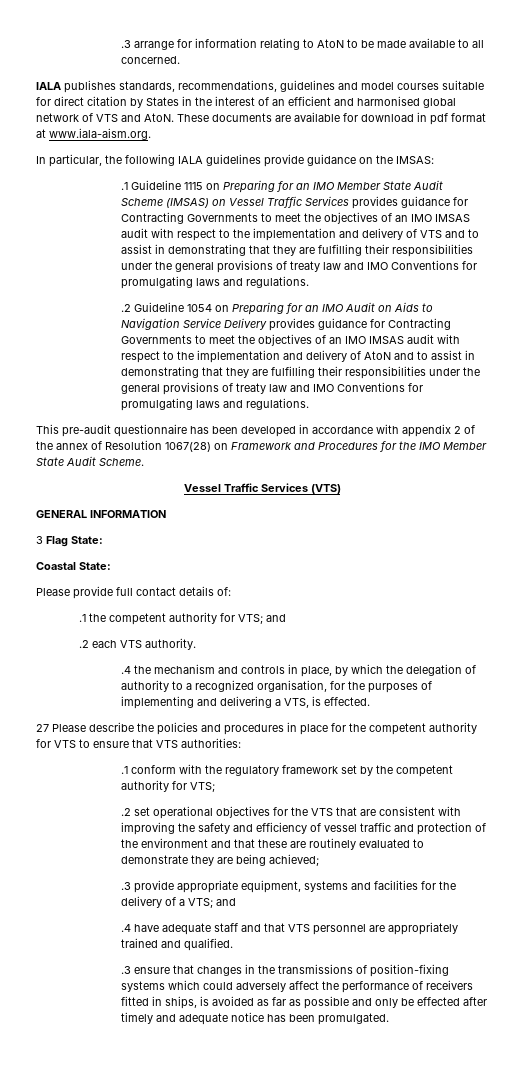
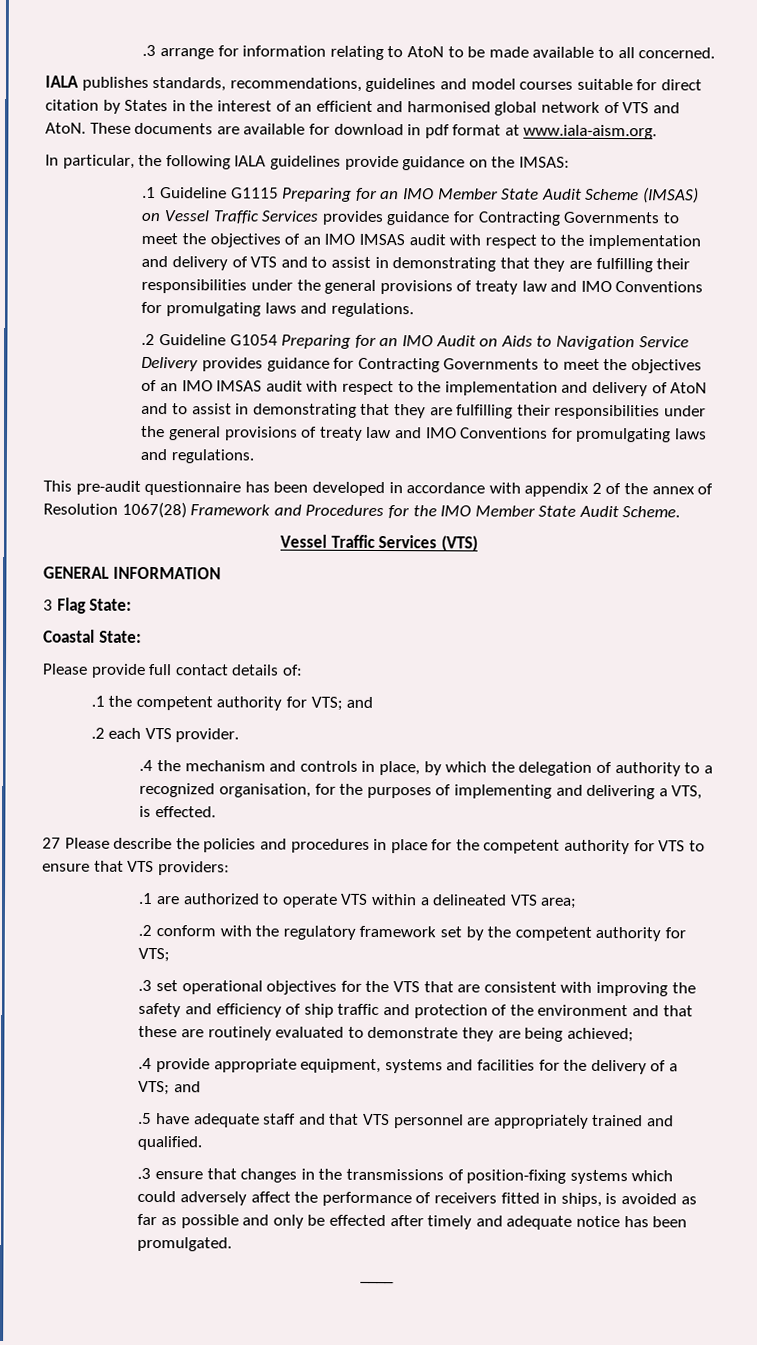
- .1 Guideline 1115 on Preparing for an IMO Member State Audit Scheme (IMSAS) on Vessel Traffic Services provides guidance for Contracting Governments to meet the objectives of an IMO IMSAS audit with respect to the implementation and delivery of VTS and to assist in demonstrating that they are fulfilling their responsibilities under the general provisions of treaty law and IMO Conventions for promulgating laws and regulations.
+ .1 Guideline G1115 Preparing for an IMO Member State Audit Scheme (IMSAS) on Vessel Traffic Services provides guidance for Contracting Governments to meet the objectives of an IMO IMSAS audit with respect to the implementation and delivery of VTS and to assist in demonstrating that they are fulfilling their responsibilities under the general provisions of treaty law and IMO Conventions for promulgating laws and regulations.
- .2 Guideline 1054 on Preparing for an IMO Audit on Aids to Navigation Service Delivery provides guidance for Contracting Governments to meet the objectives of an IMO IMSAS audit with respect to the implementation and delivery of AtoN and to assist in demonstrating that they are fulfilling their responsibilities under the general provisions of treaty law and IMO Conventions for promulgating laws and regulations.
+ .2 Guideline G1054 Preparing for an IMO Audit on Aids to Navigation Service Delivery provides guidance for Contracting Governments to meet the objectives of an IMO IMSAS audit with respect to the implementation and delivery of AtoN and to assist in demonstrating that they are fulfilling their responsibilities under the general provisions of treaty law and IMO Conventions for promulgating laws and regulations.
- This pre-audit questionnaire has been developed in accordance with appendix 2 of the annex of Resolution 1067(28) on Framework and Procedures for the IMO Member State Audit Scheme.
+ This pre-audit questionnaire has been developed in accordance with appendix 2 of the annex of Resolution 1067(28) Framework and Procedures for the IMO Member State Audit Scheme.
- .2 each VTS authority.
+ .2 each VTS provider.
- 27 Please describe the policies and procedures in place for the competent authority for VTS to ensure that VTS authorities:
- .1 conform with the regulatory framework set by the competent authority for VTS;
+ 27 Please describe the policies and procedures in place for the competent authority for VTS to ensure that VTS providers:
+ .1 are authorized to operate VTS within a delineated VTS area;
+ .2 conform with the regulatory framework set by the competent authority for VTS;
- .2 set operational objectives for the VTS that are consistent with improving the safety and efficiency of vessel traffic and protection of the environment and that these are routinely evaluated to demonstrate they are being achieved;
+ .3 set operational objectives for the VTS that are consistent with improving the safety and efficiency of ship traffic and protection of the environment and that these are routinely evaluated to demonstrate they are being achieved;
- .3 provide appropriate equipment, systems and facilities for the delivery of a VTS; and
+ .4 provide appropriate equipment, systems and facilities for the delivery of a VTS; and
- .4 have adequate staff and that VTS personnel are appropriately trained and qualified.
+ .5 have adequate staff and that VTS personnel are appropriately trained and qualified.
+ ____

